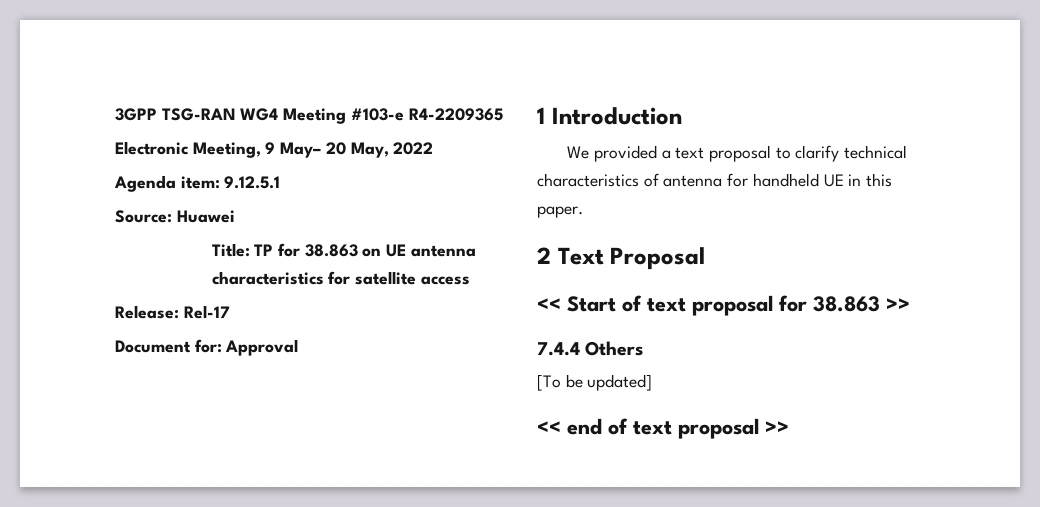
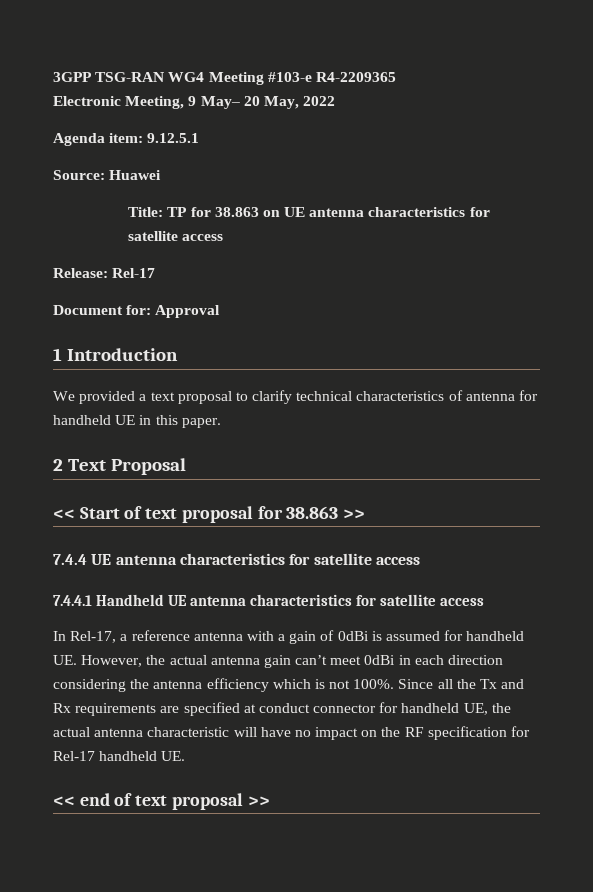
- 7.4.4 Others
- [To be updated]
+ 7.4.4 UE antenna characteristics for satellite access
+ 7.4.4.1 Handheld UE antenna characteristics for satellite access
+ In Rel-17, a reference antenna with a gain of 0dBi is assumed for handheld UE. However, the actual antenna gain can’t meet 0dBi in each direction considering the antenna efficiency which is not 100%. Since all the Tx and Rx requirements are specified at conduct connector for handheld UE, the actual antenna characteristic will have no impact on the RF specification for Rel-17 handheld UE.

